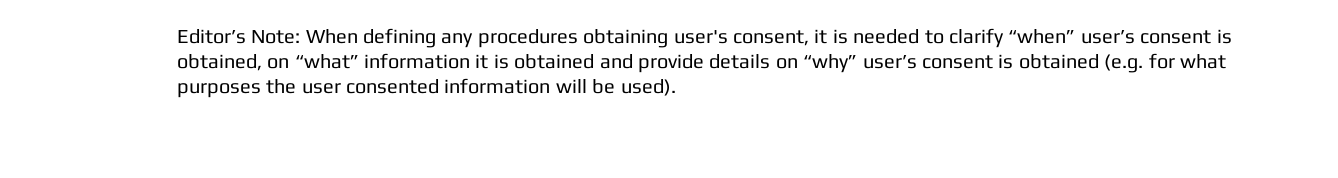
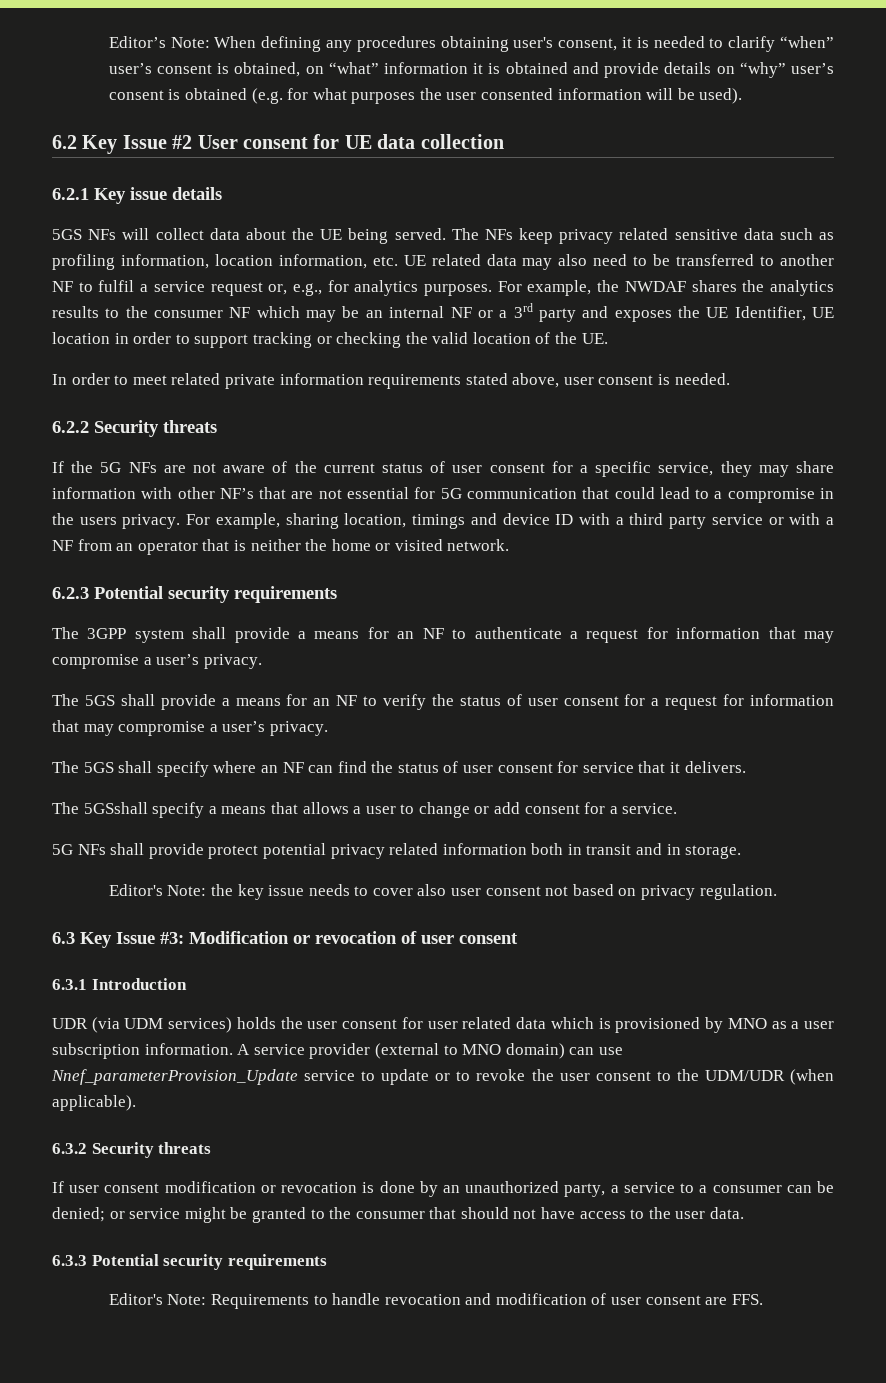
+ 6.2 Key Issue #2 User consent for UE data collection
+ 6.2.1 Key issue details
+ 5GS NFs will collect data about the UE being served. The NFs keep privacy related sensitive data such as profiling information, location information, etc. UE related data may also need to be transferred to another NF to fulfil a service request or, e.g., for analytics purposes. For example, the NWDAF shares the analytics results to the consumer NF which may be an internal NF or a 3rd party and exposes the UE Identifier, UE location in order to support tracking or checking the valid location of the UE.
+ In order to meet related private information requirements stated above, user consent is needed.
+ 6.2.2 Security threats
+ If the 5G NFs are not aware of the current status of user consent for a specific service, they may share information with other NF’s that are not essential for 5G communication that could lead to a compromise in the users privacy. For example, sharing location, timings and device ID with a third party service or with a NF from an operator that is neither the home or visited network.
+ 6.2.3 Potential security requirements
+ The 3GPP system shall provide a means for an NF to authenticate a request for information that may compromise a user’s privacy.
+ The 5GS shall provide a means for an NF to verify the status of user consent for a request for information that may compromise a user’s privacy.
+ The 5GS shall specify where an NF can find the status of user consent for service that it delivers.
+ The 5GSshall specify a means that allows a user to change or add consent for a service.
+ 5G NFs shall provide protect potential privacy related information both in transit and in storage.
+ Editor's Note: the key issue needs to cover also user consent not based on privacy regulation.
+ 6.3 Key Issue #3: Modification or revocation of user consent
+ 6.3.1 Introduction
+ UDR (via UDM services) holds the user consent for user related data which is provisioned by MNO as a user subscription information. A service provider (external to MNO domain) can use Nnef_parameterProvision_Update service to update or to revoke the user consent to the UDM/UDR (when applicable).
+ 6.3.2 Security threats
+ If user consent modification or revocation is done by an unauthorized party, a service to a consumer can be denied; or service might be granted to the consumer that should not have access to the user data.
+ 6.3.3 Potential security requirements
+ Editor's Note: Requirements to handle revocation and modification of user consent are FFS.

